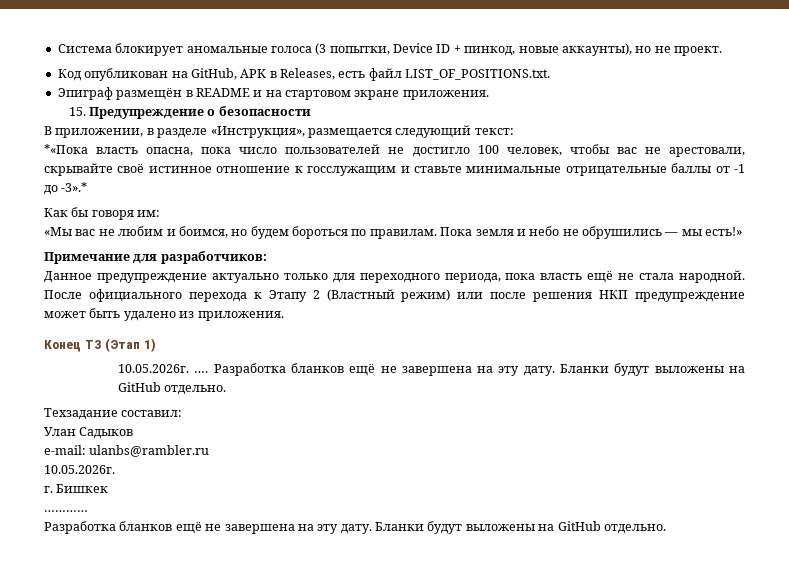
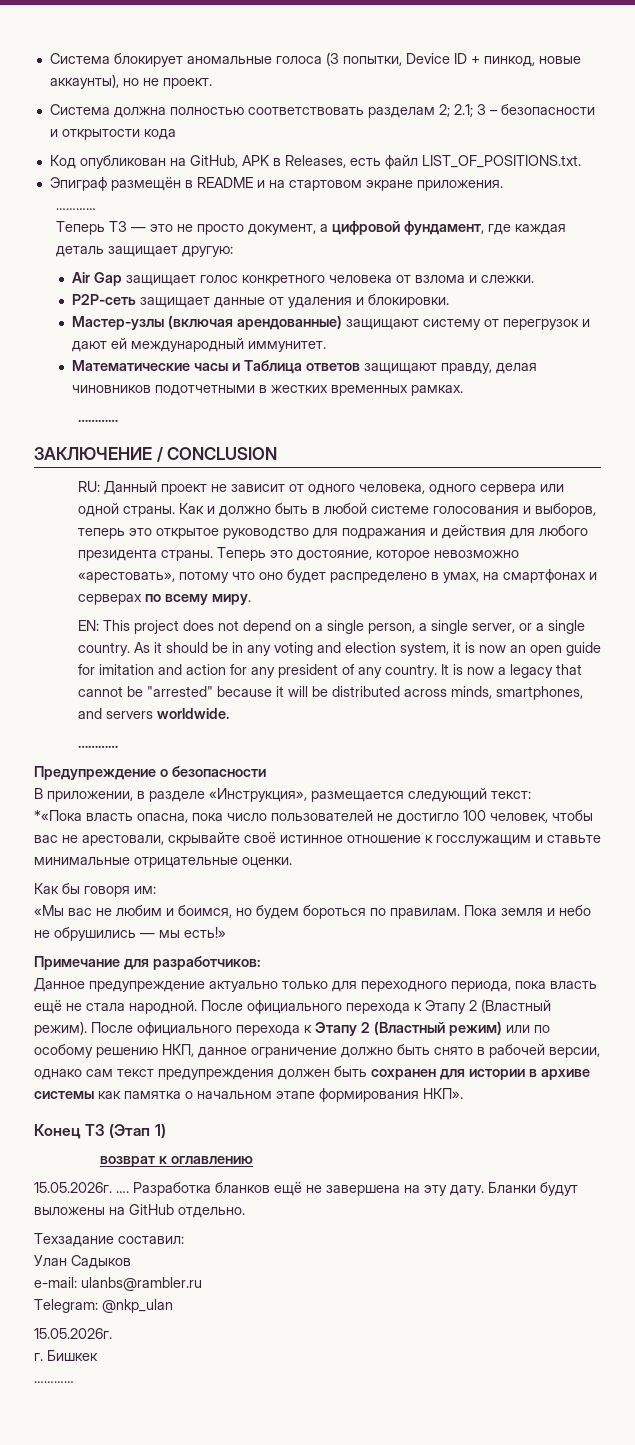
+ Система должна полностью соответствовать разделам 2; 2.1; 3 – безопасности и открытости кода
  Эпиграф размещён в README и на стартовом экране приложения.
- 15. Предупреждение о безопасности
+ …………
+ Теперь ТЗ — это не просто документ, а цифровой фундамент, где каждая деталь защищает другую:
+ Air Gap защищает голос конкретного человека от взлома и слежки.
+ P2P-сеть защищает данные от удаления и блокировки.
+ Мастер-узлы (включая арендованные) защищают систему от перегрузок и дают ей международный иммунитет.
+ Математические часы и Таблица ответов защищают правду, делая чиновников подотчетными в жестких временных рамках.
+ …………
+ ЗАКЛЮЧЕНИЕ / CONCLUSION
+ RU: Данный проект не зависит от одного человека, одного сервера или одной страны. Как и должно быть в любой системе голосования и выборов, теперь это открытое руководство для подражания и действия для любого президента страны. Теперь это достояние, которое невозможно «арестовать», потому что оно будет распределено в умах, на смартфонах и серверах по всему миру.
+ EN: This project does not depend on a single person, a single server, or a single country. As it should be in any voting and election system, it is now an open guide for imitation and action for any president of any country. It is now a legacy that cannot be "arrested" because it will be distributed across minds, smartphones, and servers worldwide.
+ …………
+ Предупреждение о безопасности
- *«Пока власть опасна, пока число пользователей не достигло 100 человек, чтобы вас не арестовали, скрывайте своё истинное отношение к госслужащим и ставьте минимальные отрицательные баллы от -1 до -3».*
+ *«Пока власть опасна, пока число пользователей не достигло 100 человек, чтобы вас не арестовали, скрывайте своё истинное отношение к госслужащим и ставьте минимальные отрицательные оценки.
- После официального перехода к Этапу 2 (Властный режим) или после решения НКП предупреждение может быть удалено из приложения.
+ После официального перехода к Этапу 2 (Властный режим). После официального перехода к Этапу 2 (Властный режим) или по особому решению НКП, данное ограничение должно быть снято в рабочей версии, однако сам текст предупреждения должен быть сохранен для истории в архиве системы как памятка о начальном этапе формирования НКП».
- 10.05.2026г. ….
+ возврат к оглавлению
+ 15.05.2026г. ….
  e-mail: ulanbs@rambler.ru
- 10.05.2026г.
+ Telegram: @nkp_ulan
+ 15.05.2026г.
  г. Бишкек
  …………
- Разработка бланков ещё не завершена на эту дату. Бланки будут выложены на GitHub отдельно.

